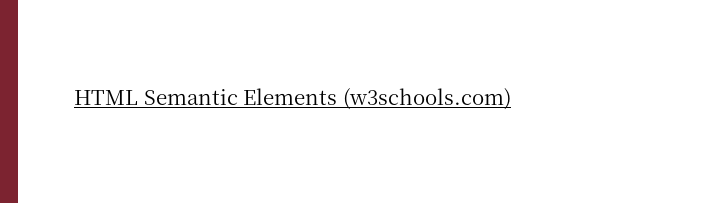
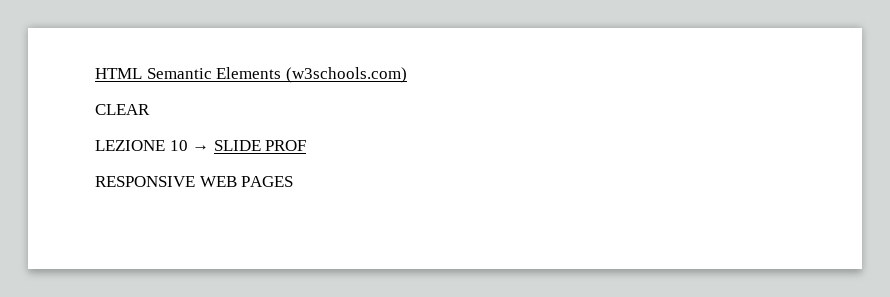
+ CLEAR
+ LEZIONE 10 → SLIDE PROF
+ RESPONSIVE WEB PAGES

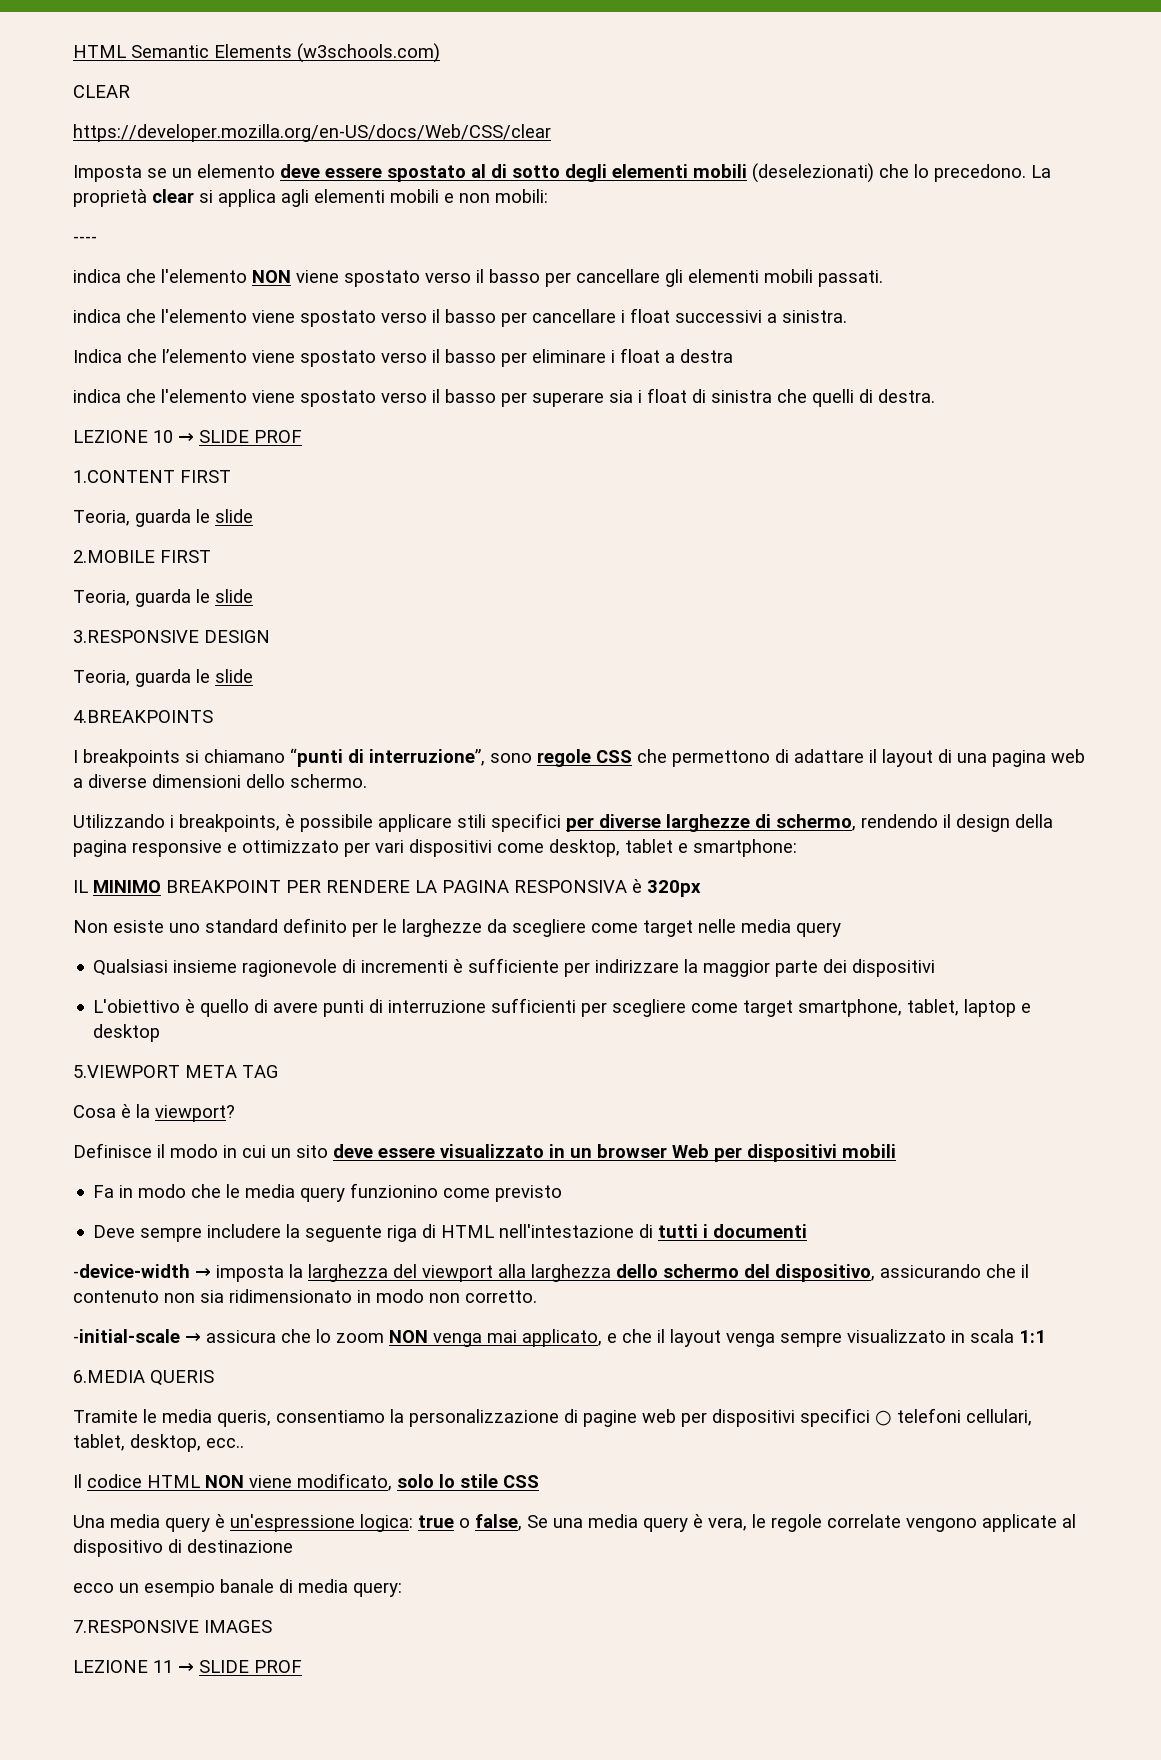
+ https://developer.mozilla.org/en-US/docs/Web/CSS/clear
+ Imposta se un elemento deve essere spostato al di sotto degli elementi mobili (deselezionati) che lo precedono. La proprietà clear si applica agli elementi mobili e non mobili:
+ ----
+ indica che l'elemento NON viene spostato verso il basso per cancellare gli elementi mobili passati.
+ indica che l'elemento viene spostato verso il basso per cancellare i float successivi a sinistra.
+ Indica che l’elemento viene spostato verso il basso per eliminare i float a destra
+ indica che l'elemento viene spostato verso il basso per superare sia i float di sinistra che quelli di destra.
- RESPONSIVE WEB PAGES
+ 1.CONTENT FIRST
+ Teoria, guarda le slide
+ 2.MOBILE FIRST
+ Teoria, guarda le slide
+ 3.RESPONSIVE DESIGN
+ Teoria, guarda le slide
+ 4.BREAKPOINTS
+ I breakpoints si chiamano “punti di interruzione”, sono regole CSS che permettono di adattare il layout di una pagina web a diverse dimensioni dello schermo.
+ Utilizzando i breakpoints, è possibile applicare stili specifici per diverse larghezze di schermo, rendendo il design della pagina responsive e ottimizzato per vari dispositivi come desktop, tablet e smartphone:
+ IL MINIMO BREAKPOINT PER RENDERE LA PAGINA RESPONSIVA è 320px
+ Non esiste uno standard definito per le larghezze da scegliere come target nelle media query
+ Qualsiasi insieme ragionevole di incrementi è sufficiente per indirizzare la maggior parte dei dispositivi
+ L'obiettivo è quello di avere punti di interruzione sufficienti per scegliere come target smartphone, tablet, laptop e desktop
+ 5.VIEWPORT META TAG
+ Cosa è la viewport?
+ Definisce il modo in cui un sito deve essere visualizzato in un browser Web per dispositivi mobili
+ Fa in modo che le media query funzionino come previsto
+ Deve sempre includere la seguente riga di HTML nell'intestazione di tutti i documenti
+ -device-width → imposta la larghezza del viewport alla larghezza dello schermo del dispositivo, assicurando che il contenuto non sia ridimensionato in modo non corretto.
+ -initial-scale → assicura che lo zoom NON venga mai applicato, e che il layout venga sempre visualizzato in scala 1:1
+ 6.MEDIA QUERIS
+ Tramite le media queris, consentiamo la personalizzazione di pagine web per dispositivi specifici ○ telefoni cellulari, tablet, desktop, ecc..
+ Il codice HTML NON viene modificato, solo lo stile CSS
+ Una media query è un'espressione logica: true o false, Se una media query è vera, le regole correlate vengono applicate al dispositivo di destinazione
+ ecco un esempio banale di media query:
+ 7.RESPONSIVE IMAGES
+ LEZIONE 11 → SLIDE PROF

